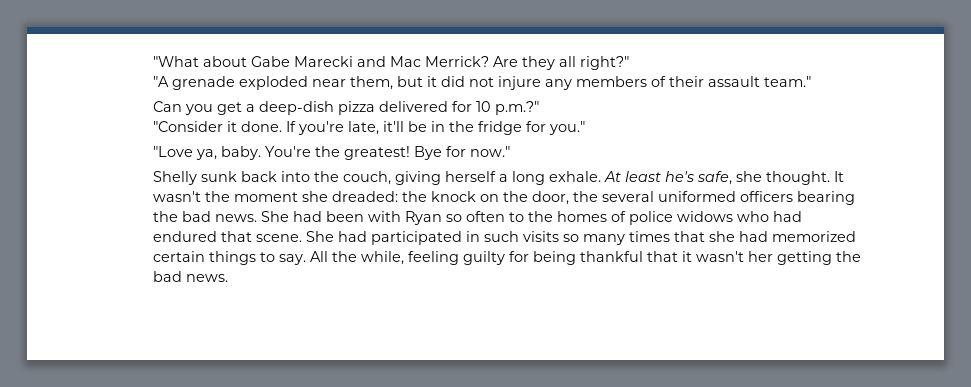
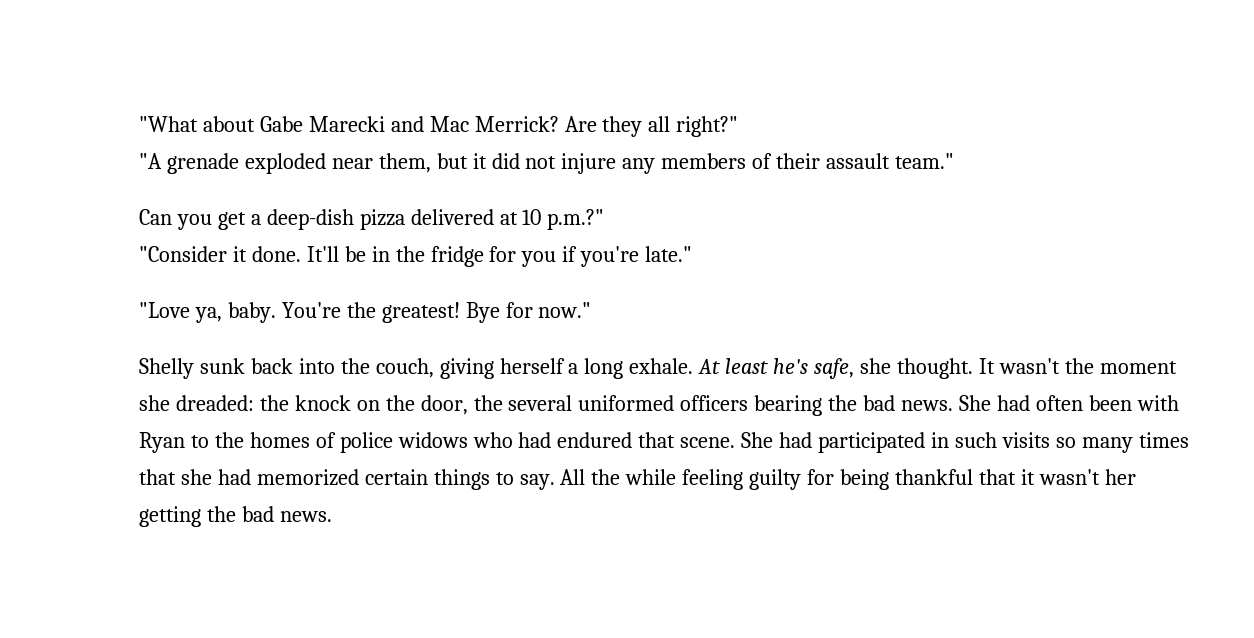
- Can you get a deep-dish pizza delivered for 10 p.m.?"
+ Can you get a deep-dish pizza delivered at 10 p.m.?"
- If you're late, it'll be in the fridge for you."
+ It'll be in the fridge for you if you're late."
- She had been with Ryan so often to the homes of police widows who had endured that scene.
+ She had often been with Ryan to the homes of police widows who had endured that scene.
- All the while, feeling guilty for being thankful that it wasn't her getting the bad news.
+ All the while feeling guilty for being thankful that it wasn't her getting the bad news.

